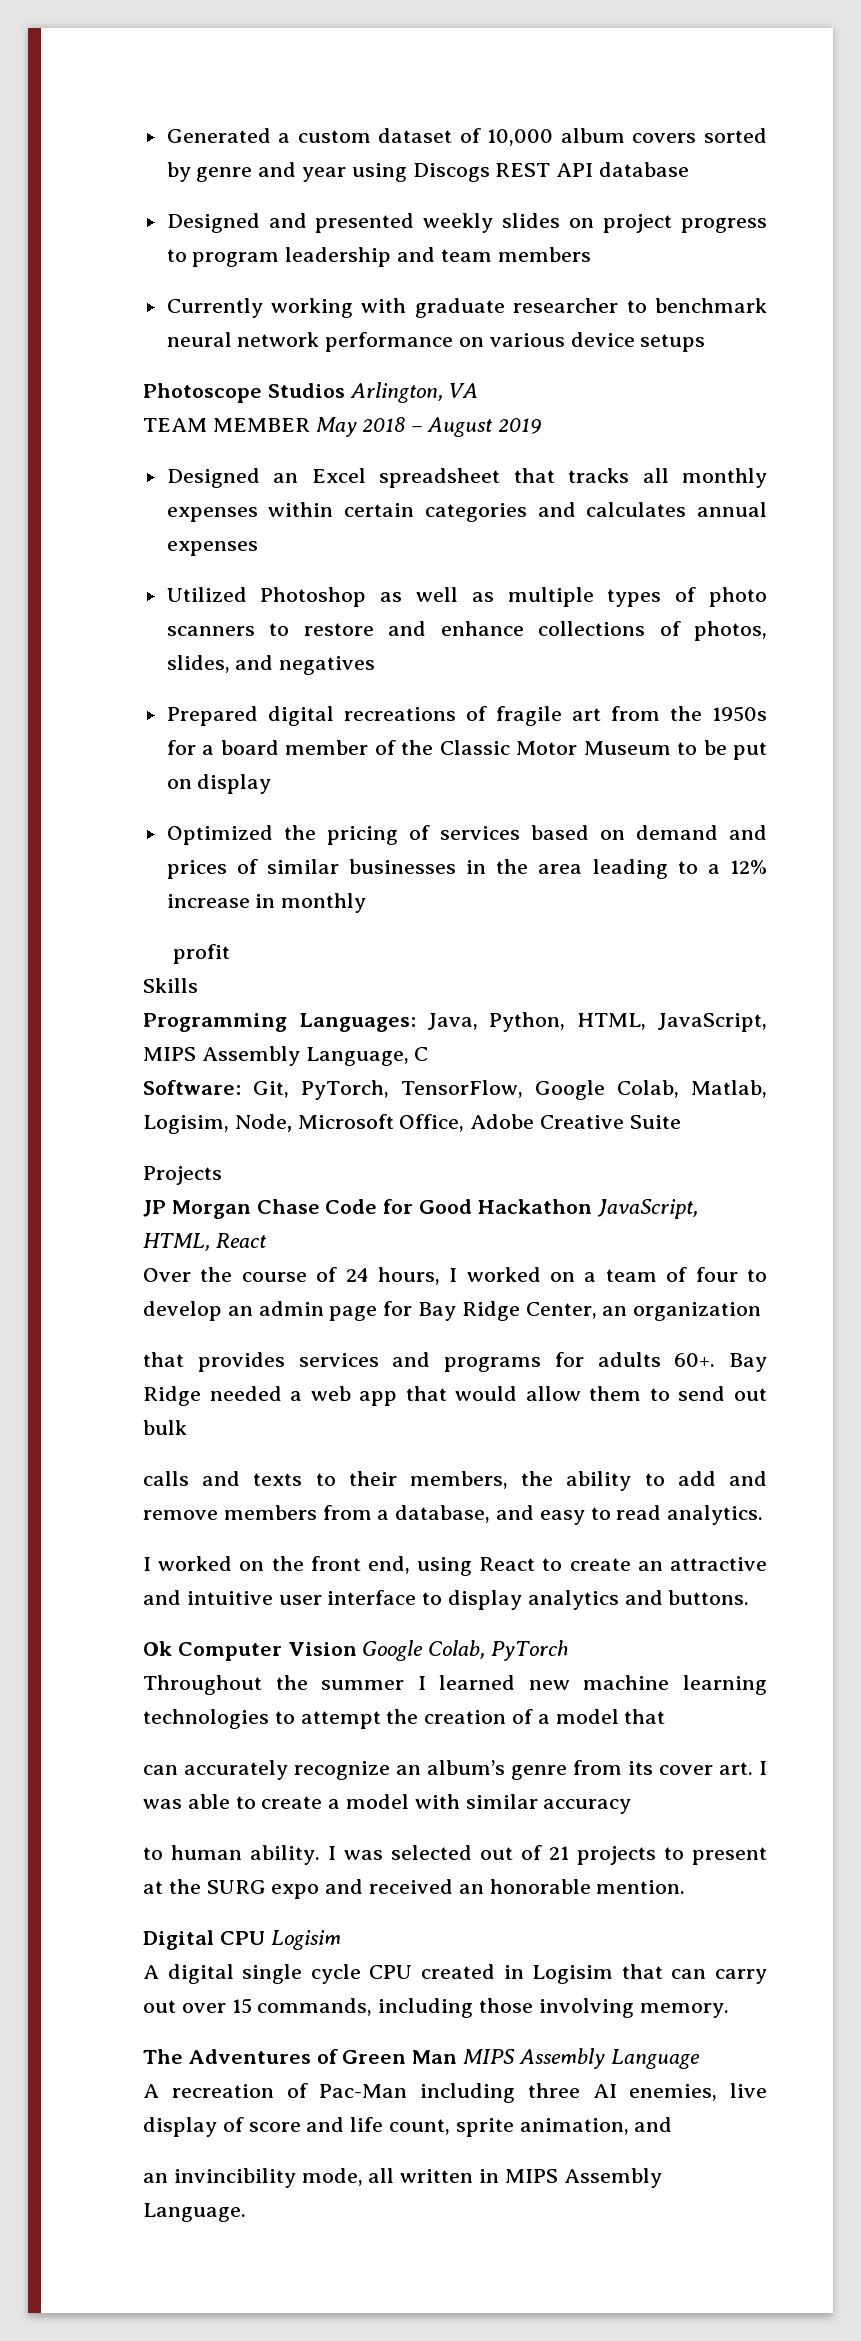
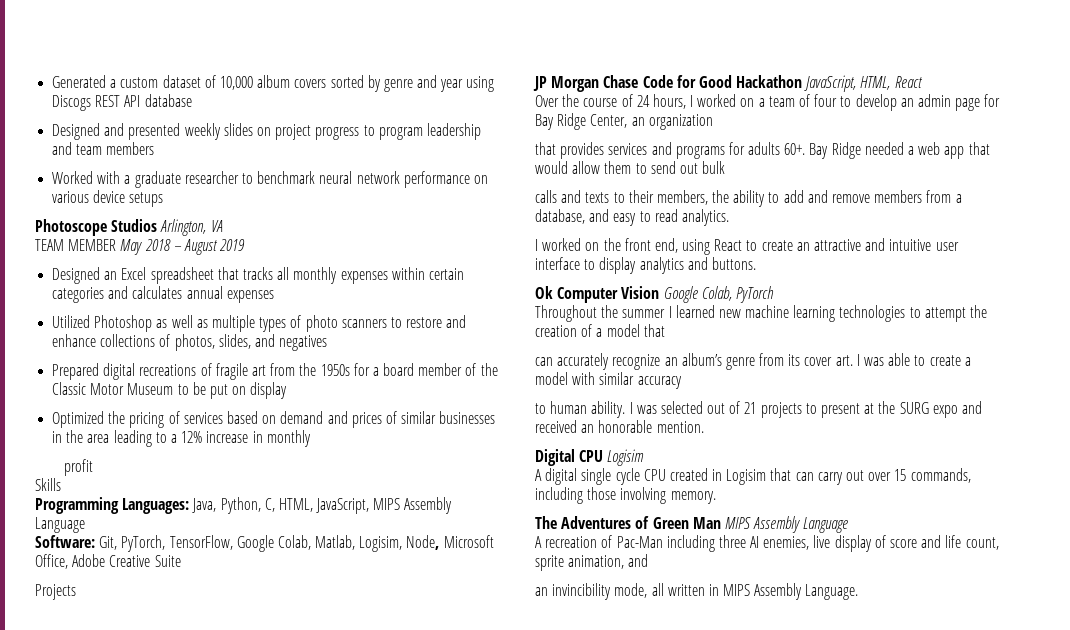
- Currently working with graduate researcher to benchmark neural network performance on various device setups
+ Worked with a graduate researcher to benchmark neural network performance on various device setups
- Programming Languages: Java, Python, HTML, JavaScript, MIPS Assembly Language, C
+ Programming Languages: Java, Python, C, HTML, JavaScript, MIPS Assembly Language

